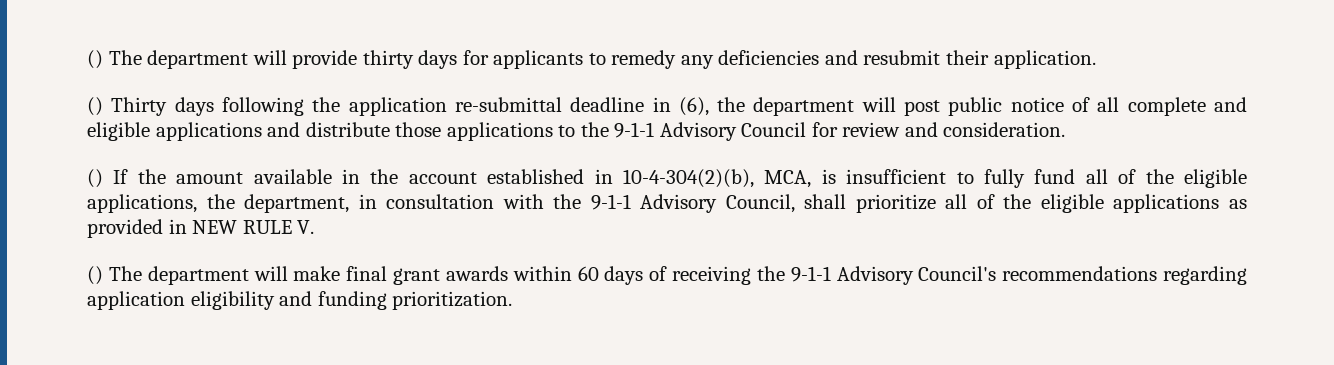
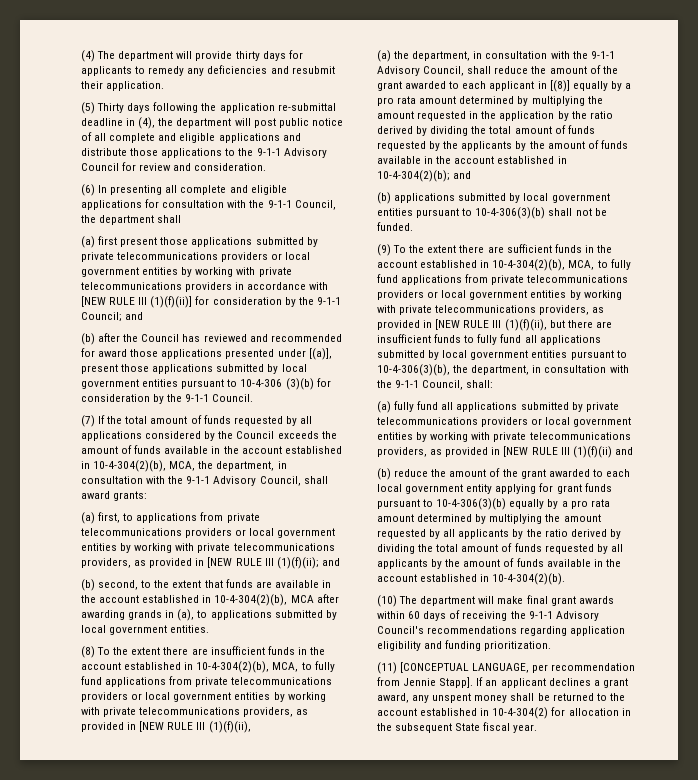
- () The department will provide thirty days for applicants to remedy any deficiencies and resubmit their application.
+ (4) The department will provide thirty days for applicants to remedy any deficiencies and resubmit their application.
- () Thirty days following the application re-submittal deadline in (6), the department will post public notice of all complete and eligible applications and distribute those applications to the 9-1-1 Advisory Council for review and consideration.
+ (5) Thirty days following the application re-submittal deadline in (4), the department will post public notice of all complete and eligible applications and distribute those applications to the 9-1-1 Advisory Council for review and consideration.
- () If the amount available in the account established in 10-4-304(2)(b), MCA, is insufficient to fully fund all of the eligible applications, the department, in consultation with the 9-1-1 Advisory Council, shall prioritize all of the eligible applications as provided in NEW RULE V.
- () The department will make final grant awards within 60 days of receiving the 9-1-1 Advisory Council's recommendations regarding application eligibility and funding prioritization.
+ (6) In presenting all complete and eligible applications for consultation with the 9-1-1 Council, the department shall
+ (a) first present those applications submitted by private telecommunications providers or local government entities by working with private telecommunications providers in accordance with [NEW RULE III (1)(f)(ii)] for consideration by the 9-1-1 Council; and
+ (b) after the Council has reviewed and recommended for award those applications presented under [(a)], present those applications submitted by local government entities pursuant to 10-4-306 (3)(b) for consideration by the 9-1-1 Council.
+ (7) If the total amount of funds requested by all applications considered by the Council exceeds the amount of funds available in the account established in 10-4-304(2)(b), MCA, the department, in consultation with the 9-1-1 Advisory Council, shall award grants:
+ (a) first, to applications from private telecommunications providers or local government entities by working with private telecommunications providers, as provided in [NEW RULE III (1)(f)(ii); and
+ (b) second, to the extent that funds are available in the account established in 10-4-304(2)(b), MCA after awarding grands in (a), to applications submitted by local government entities.
+ (8) To the extent there are insufficient funds in the account established in 10-4-304(2)(b), MCA, to fully fund applications from private telecommunications providers or local government entities by working with private telecommunications providers, as provided in [NEW RULE III (1)(f)(ii),
+ (a) the department, in consultation with the 9-1-1 Advisory Council, shall reduce the amount of the grant awarded to each applicant in [(8)] equally by a pro rata amount determined by multiplying the amount requested in the application by the ratio derived by dividing the total amount of funds requested by the applicants by the amount of funds available in the account established in 10-4-304(2)(b); and
+ (b) applications submitted by local government entities pursuant to 10-4-306(3)(b) shall not be funded.
+ (9) To the extent there are sufficient funds in the account established in 10-4-304(2)(b), MCA, to fully fund applications from private telecommunications providers or local government entities by working with private telecommunications providers, as provided in [NEW RULE III (1)(f)(ii), but there are insufficient funds to fully fund all applications submitted by local government entities pursuant to 10-4-306(3)(b), the department, in consultation with the 9-1-1 Council, shall:
+ (a) fully fund all applications submitted by private telecommunications providers or local government entities by working with private telecommunications providers, as provided in [NEW RULE III (1)(f)(ii) and
+ (b) reduce the amount of the grant awarded to each local government entity applying for grant funds pursuant to 10-4-306(3)(b) equally by a pro rata amount determined by multiplying the amount requested by all applicants by the ratio derived by dividing the total amount of funds requested by all applicants by the amount of funds available in the account established in 10-4-304(2)(b).
+ (10) The department will make final grant awards within 60 days of receiving the 9-1-1 Advisory Council's recommendations regarding application eligibility and funding prioritization.
+ (11) [CONCEPTUAL LANGUAGE, per recommendation from Jennie Stapp]. If an applicant declines a grant award, any unspent money shall be returned to the account established in 10-4-304(2) for allocation in the subsequent State fiscal year.

